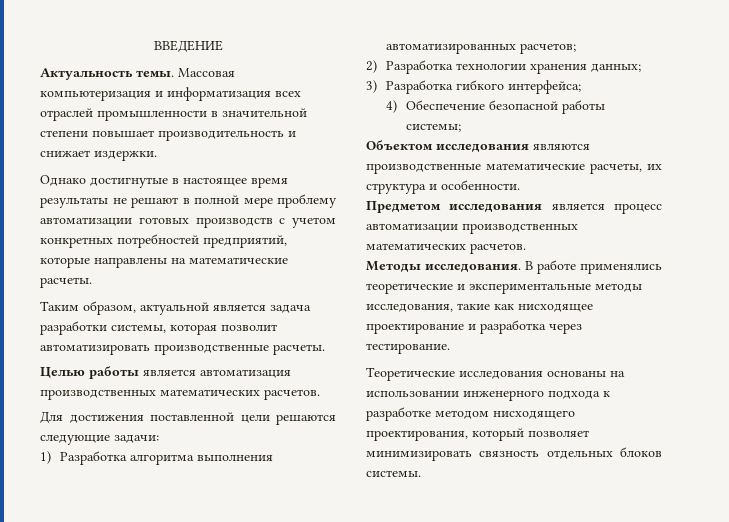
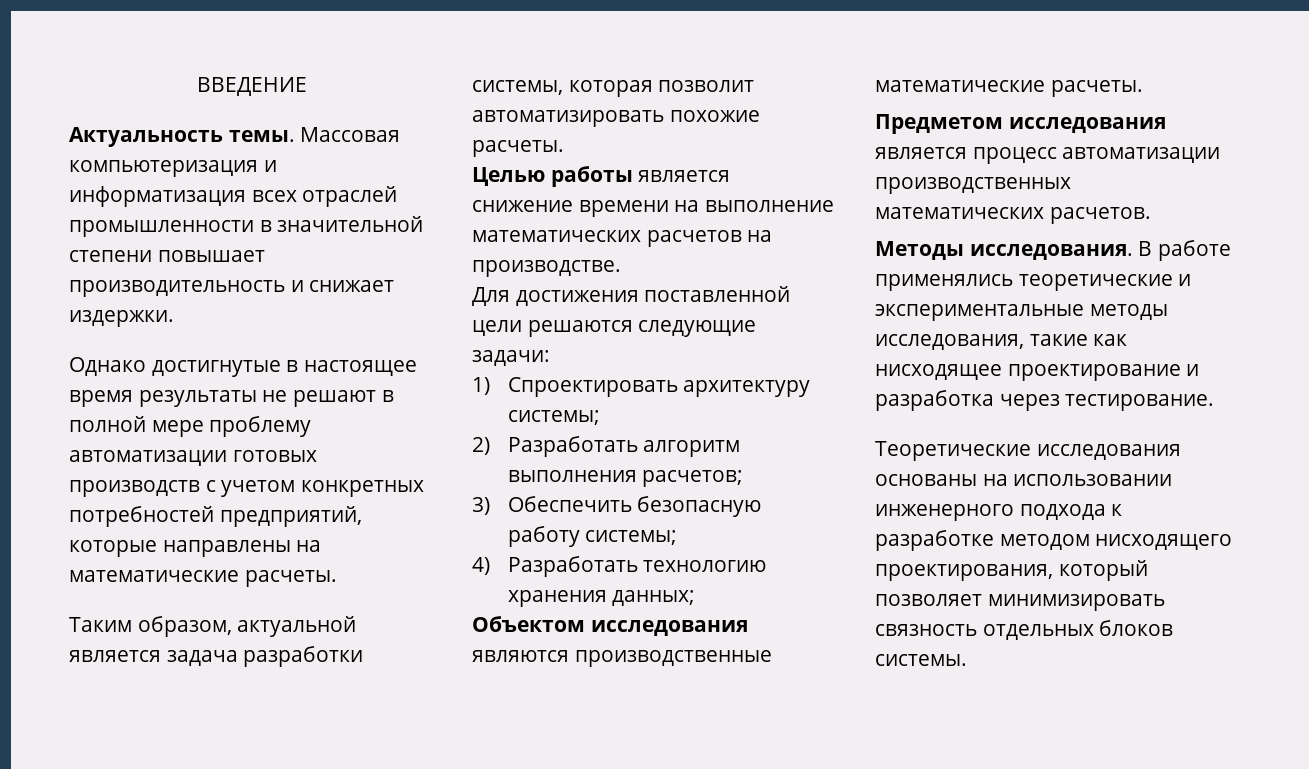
- Таким образом, актуальной является задача разработки системы, которая позволит автоматизировать производственные расчеты.
+ Таким образом, актуальной является задача разработки системы, которая позволит автоматизировать похожие расчеты.
- Целью работы является автоматизация производственных математических расчетов.
+ Целью работы является снижение времени на выполнение математических расчетов на производстве.
- 1) Разработка алгоритма выполнения автоматизированных расчетов;
- 2) Разработка технологии хранения данных;
- 3) Разработка гибкого интерфейса;
- 4) Обеспечение безопасной работы системы;
+ 1) Спроектировать архитектуру системы;
+ 2) Разработать алгоритм выполнения расчетов;
+ 3) Обеспечить безопасную работу системы;
+ 4) Разработать технологию хранения данных;
- Объектом исследования являются производственные математические расчеты, их структура и особенности.
+ Объектом исследования являются производственные математические расчеты.

